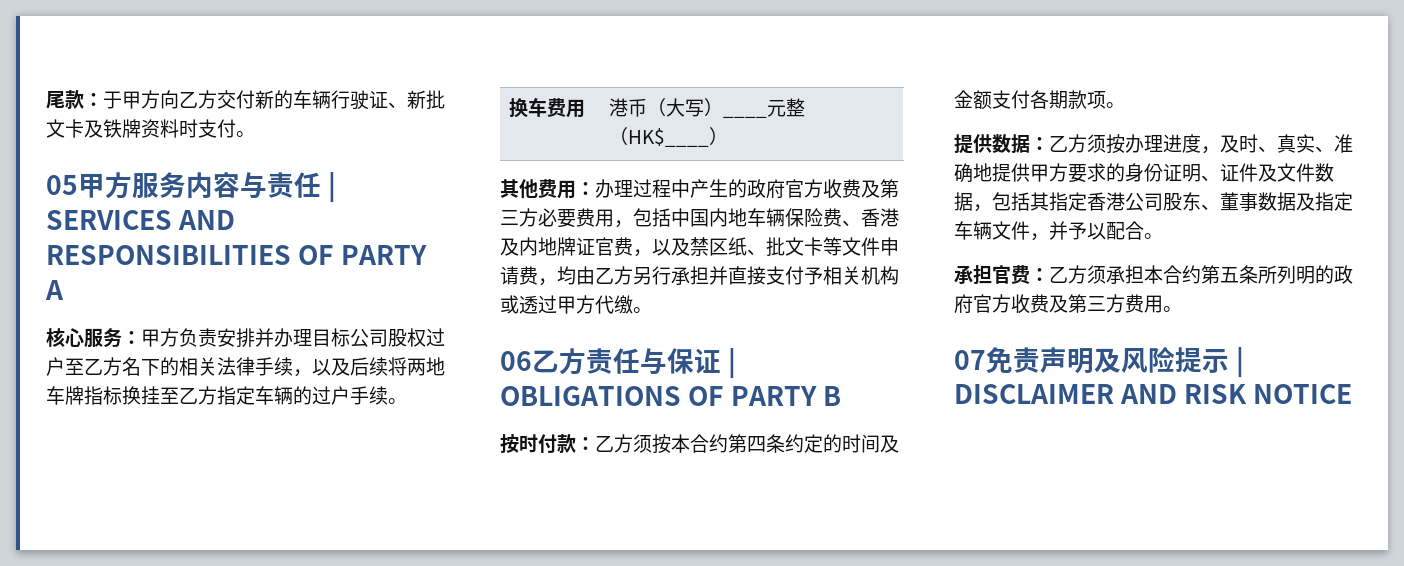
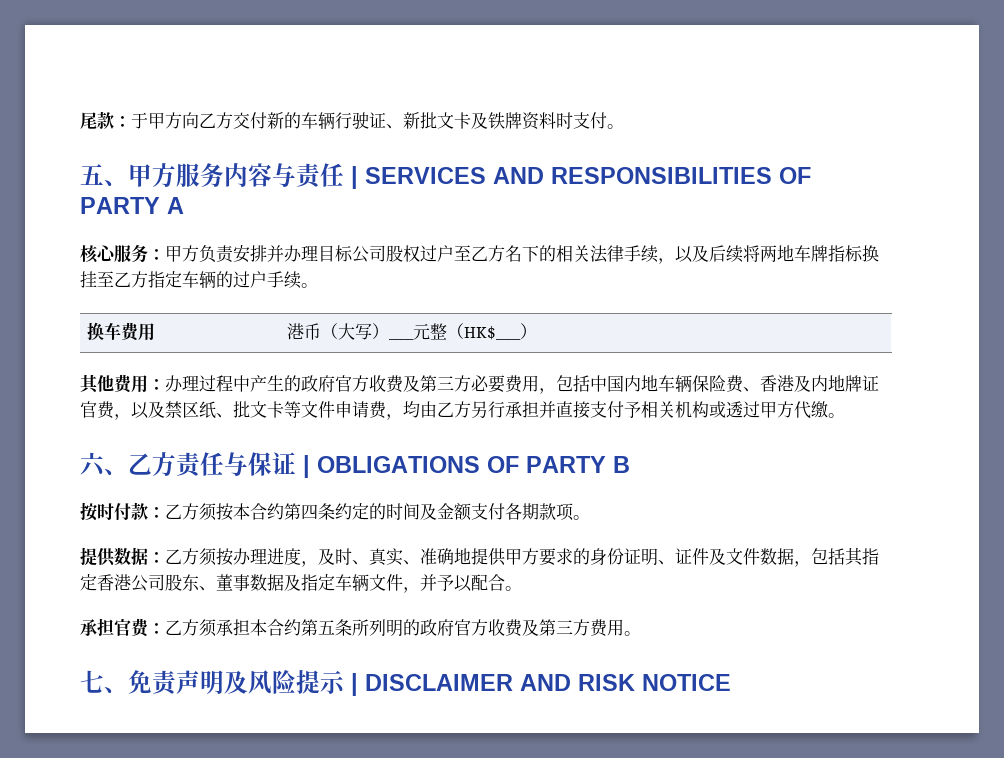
- 05甲方服务内容与责任 | SERVICES AND RESPONSIBILITIES OF PARTY A
+ 五、甲方服务内容与责任 | SERVICES AND RESPONSIBILITIES OF PARTY A
- 06乙方责任与保证 | OBLIGATIONS OF PARTY B
+ 六、乙方责任与保证 | OBLIGATIONS OF PARTY B
- 07免责声明及风险提示 | DISCLAIMER AND RISK NOTICE
+ 七、免责声明及风险提示 | DISCLAIMER AND RISK NOTICE

